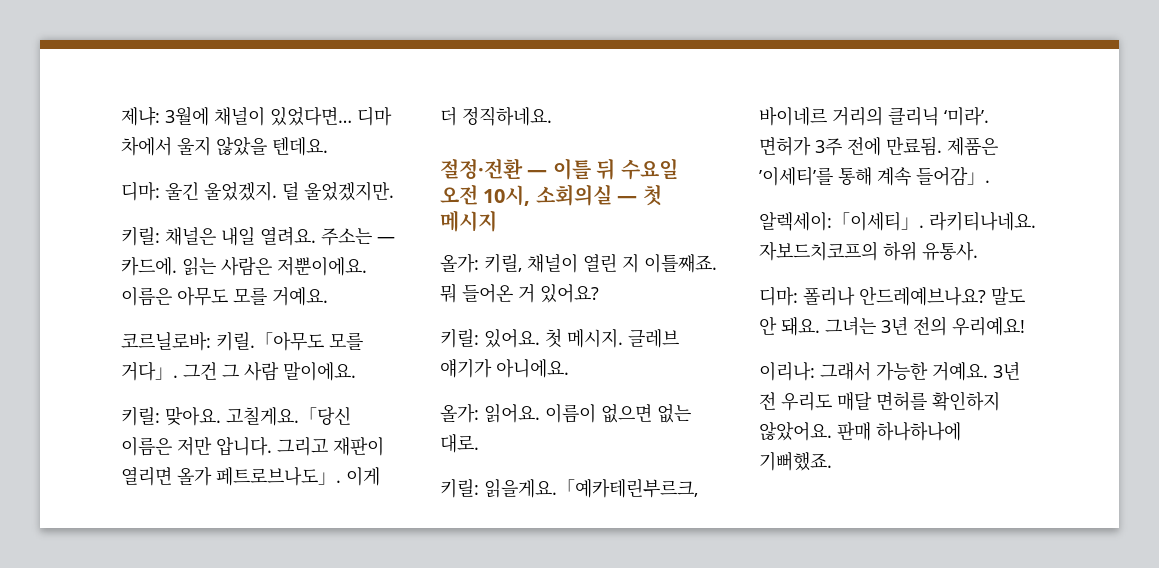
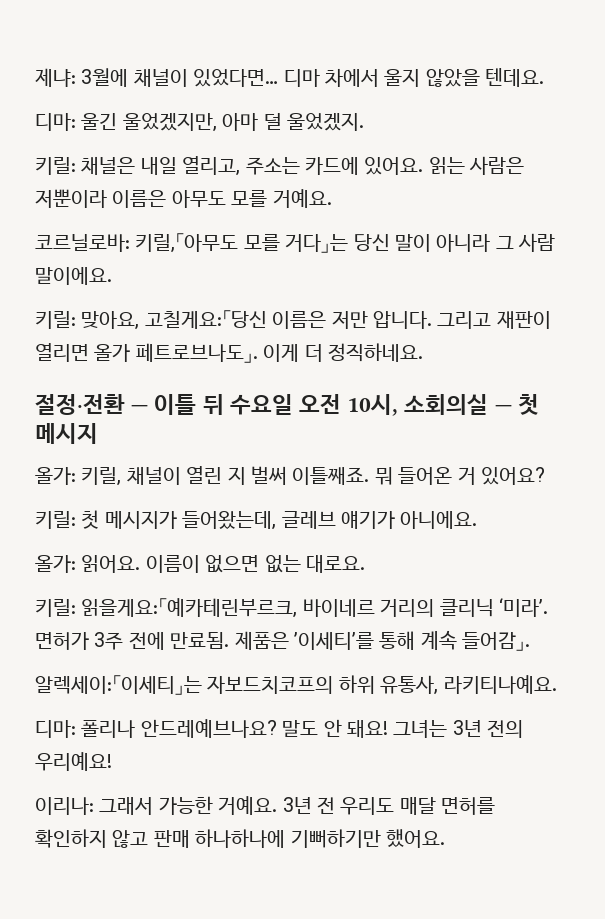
- 디마: 울긴 울었겠지. 덜 울었겠지만.
+ 디마: 울긴 울었겠지만, 아마 덜 울었겠지.
- 키릴: 채널은 내일 열려요. 주소는 — 카드에.
+ 키릴: 채널은 내일 열리고, 주소는 카드에 있어요.
- 읽는 사람은 저뿐이에요. 이름은 아무도 모를 거예요.
+ 읽는 사람은 저뿐이라 이름은 아무도 모를 거예요.
- 코르닐로바: 키릴.「아무도 모를 거다」. 그건 그 사람 말이에요.
+ 코르닐로바: 키릴,「아무도 모를 거다」는 당신 말이 아니라 그 사람 말이에요.
- 키릴: 맞아요. 고칠게요.「당신 이름은 저만 압니다.
+ 키릴: 맞아요, 고칠게요:「당신 이름은 저만 압니다.
- 올가: 키릴, 채널이 열린 지 이틀째죠.
+ 올가: 키릴, 채널이 열린 지 벌써 이틀째죠.
- 키릴: 있어요. 첫 메시지. 글레브 얘기가 아니에요.
+ 키릴: 첫 메시지가 들어왔는데, 글레브 얘기가 아니에요.
- 이름이 없으면 없는 대로.
- 키릴: 읽을게요.「예카테린부르크, 바이네르 거리의 클리닉 ‘미라’.
+ 이름이 없으면 없는 대로요.
+ 키릴: 읽을게요:「예카테린부르크, 바이네르 거리의 클리닉 ‘미라’.
- 알렉세이:「이세티」. 라키티나네요. 자보드치코프의 하위 유통사.
+ 알렉세이:「이세티」는 자보드치코프의 하위 유통사, 라키티나예요.
- 말도 안 돼요.
+ 말도 안 돼요!
- 3년 전 우리도 매달 면허를 확인하지 않았어요. 판매 하나하나에 기뻐했죠.
+ 3년 전 우리도 매달 면허를 확인하지 않고 판매 하나하나에 기뻐하기만 했어요.

